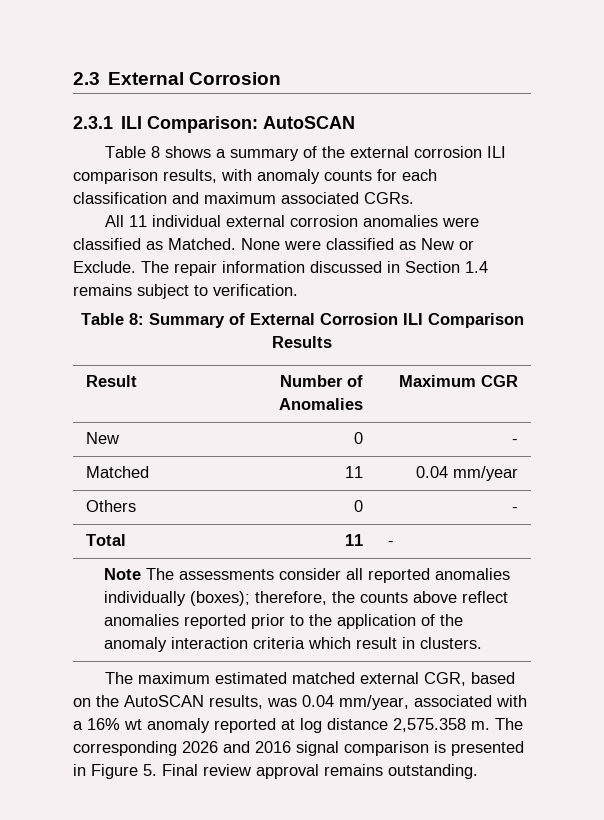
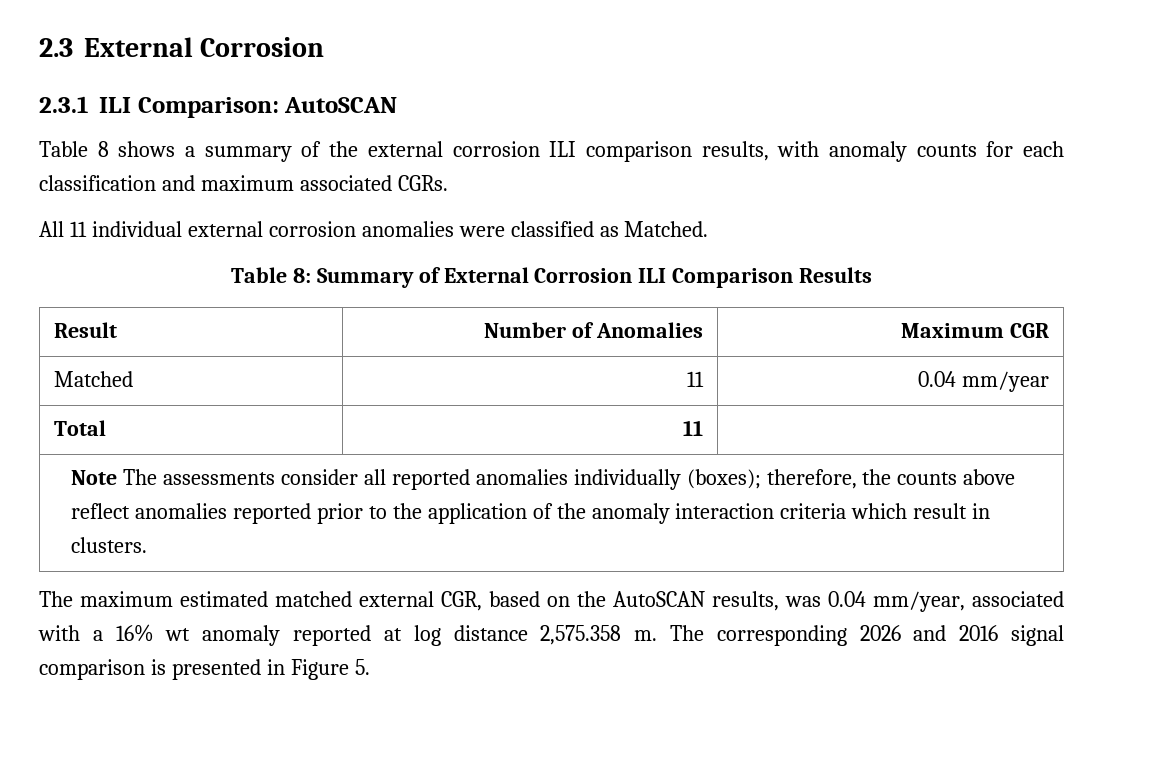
- None were classified as New or Exclude. The repair information discussed in Section 1.4 remains subject to verification.
- New | 0 | -
- Others | 0 | -
- Total | 11 | -
+ Total | 11 |
- The corresponding 2026 and 2016 signal comparison is presented in Figure 5. Final review approval remains outstanding.
+ The corresponding 2026 and 2016 signal comparison is presented in Figure 5.

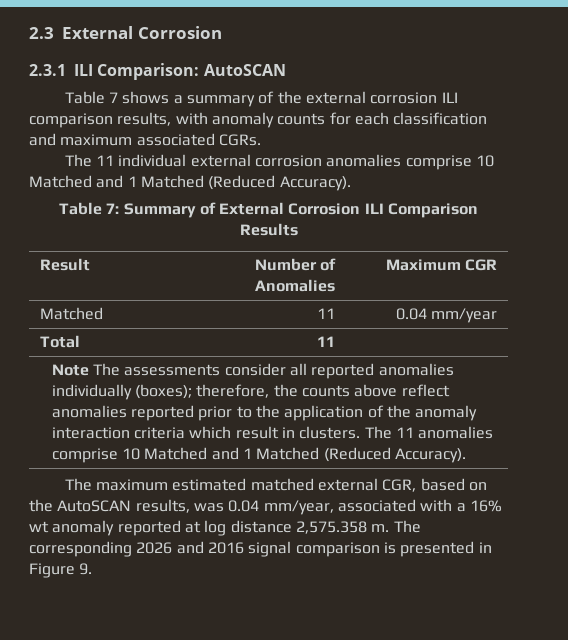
- Table 8 shows a summary of the external corrosion ILI comparison results, with anomaly counts for each classification and maximum associated CGRs.
+ Table 7 shows a summary of the external corrosion ILI comparison results, with anomaly counts for each classification and maximum associated CGRs.
- All 11 individual external corrosion anomalies were classified as Matched.
- Table 8: Summary of External Corrosion ILI Comparison Results
+ The 11 individual external corrosion anomalies comprise 10 Matched and 1 Matched (Reduced Accuracy).
+ Table 7: Summary of External Corrosion ILI Comparison Results
- Note The assessments consider all reported anomalies individually (boxes); therefore, the counts above reflect anomalies reported prior to the application of the anomaly interaction criteria which result in clusters.
+ Note The assessments consider all reported anomalies individually (boxes); therefore, the counts above reflect anomalies reported prior to the application of the anomaly interaction criteria which result in clusters. The 11 anomalies comprise 10 Matched and 1 Matched (Reduced Accuracy).
- The corresponding 2026 and 2016 signal comparison is presented in Figure 5.
+ The corresponding 2026 and 2016 signal comparison is presented in Figure 9.

